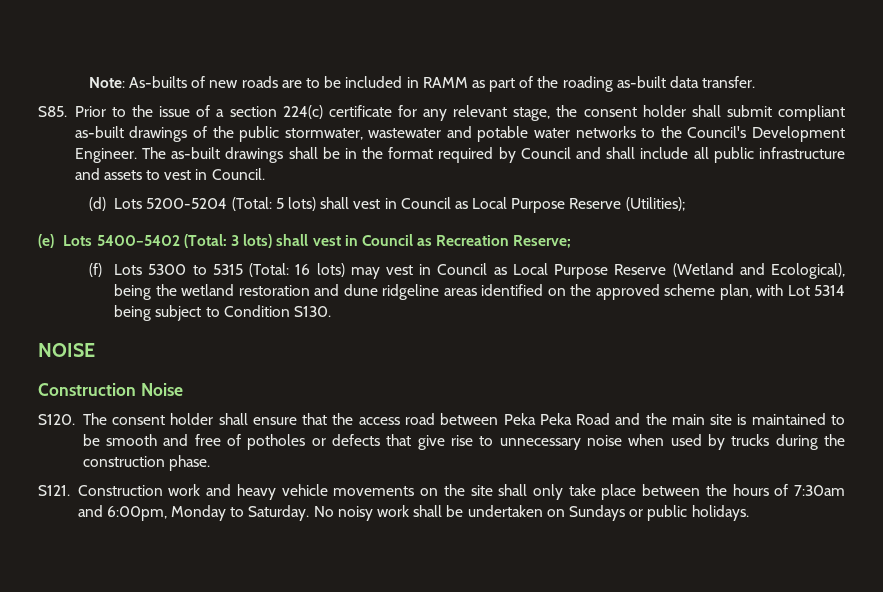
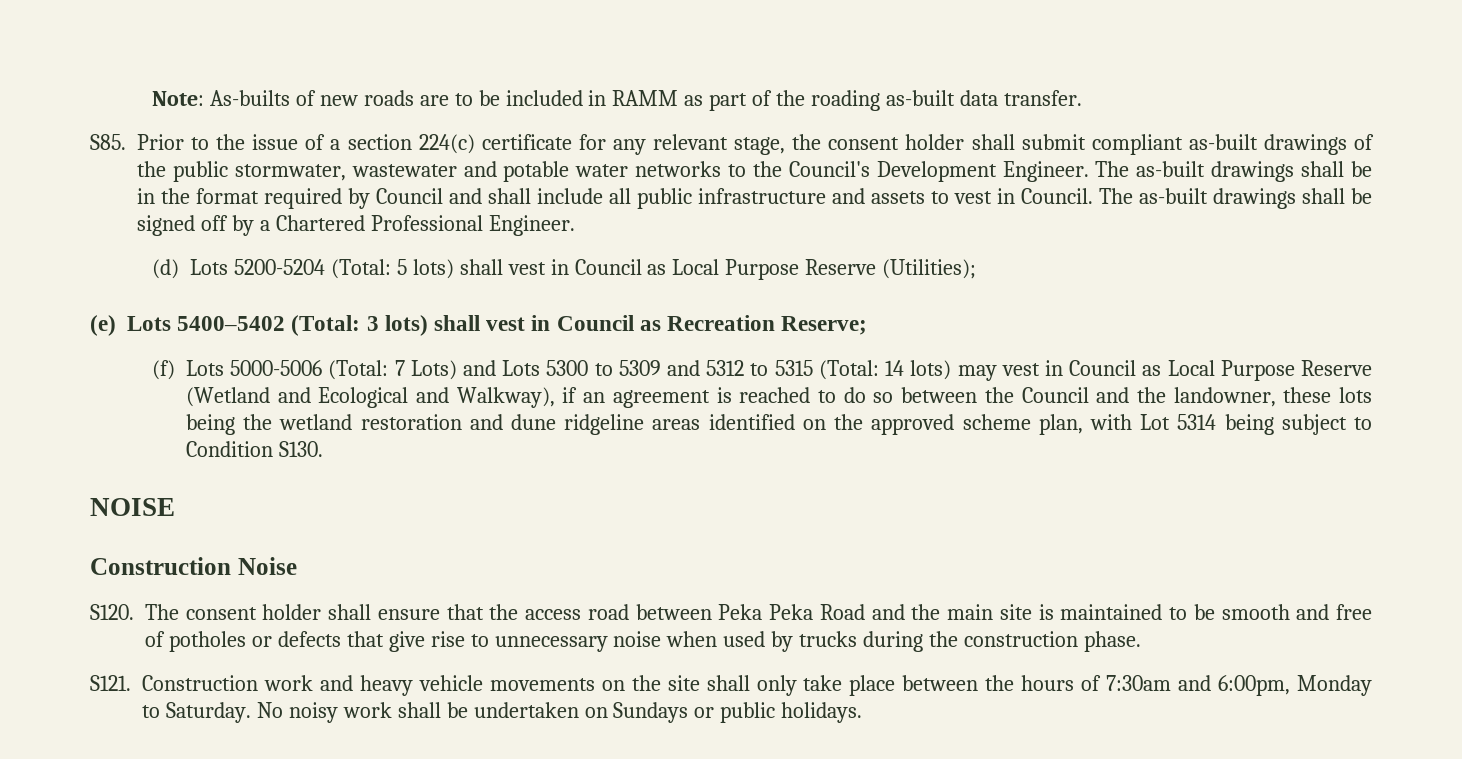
+ The as-built drawings shall be signed off by a Chartered Professional Engineer.
- (f) Lots 5300 to 5315 (Total: 16 lots) may vest in Council as Local Purpose Reserve (Wetland and Ecological), being the wetland restoration and dune ridgeline areas identified on the approved scheme plan, with Lot 5314 being subject to Condition S130.
+ (f) Lots 5000-5006 (Total: 7 Lots) and Lots 5300 to 5309 and 5312 to 5315 (Total: 14 lots) may vest in Council as Local Purpose Reserve (Wetland and Ecological and Walkway), if an agreement is reached to do so between the Council and the landowner, these lots being the wetland restoration and dune ridgeline areas identified on the approved scheme plan, with Lot 5314 being subject to Condition S130.

